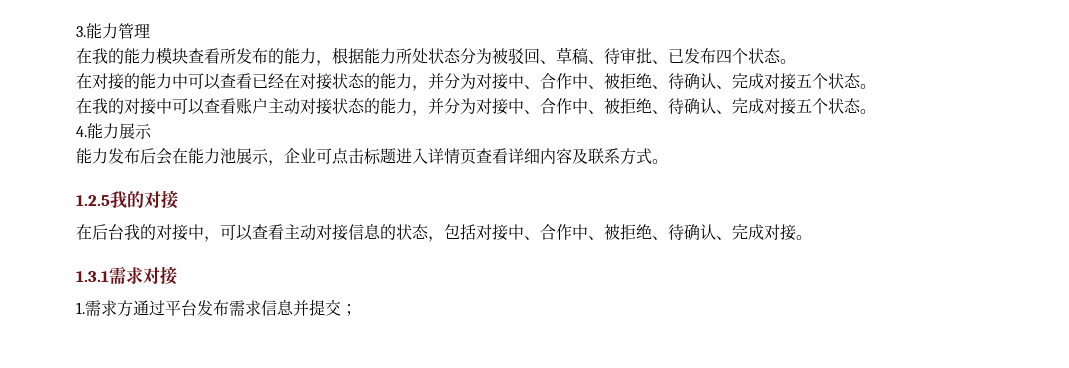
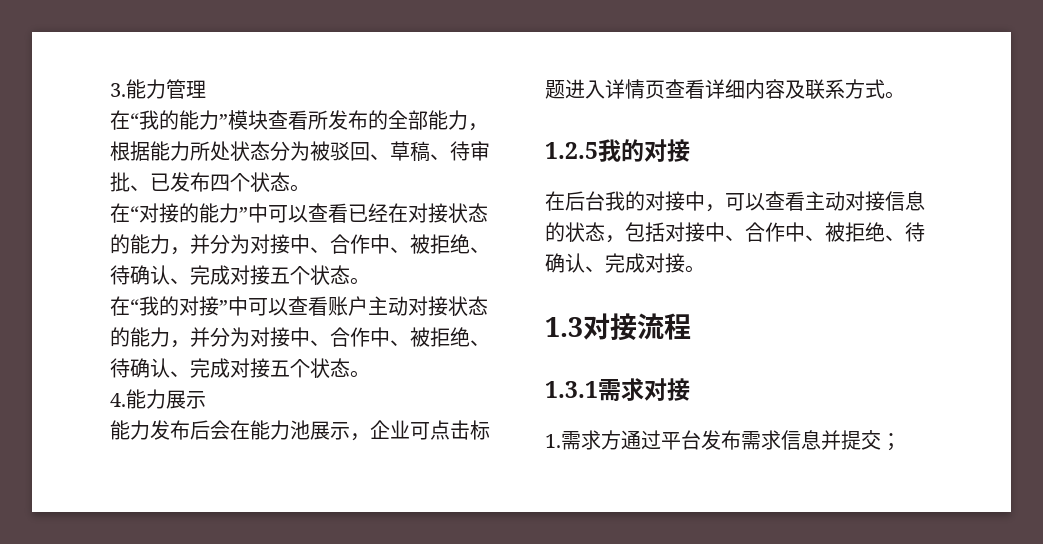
- 在我的能力模块查看所发布的能力，根据能力所处状态分为被驳回、草稿、待审批、已发布四个状态。
+ 在“我的能力”模块查看所发布的全部能力，根据能力所处状态分为被驳回、草稿、待审批、已发布四个状态。
- 在对接的能力中可以查看已经在对接状态的能力，并分为对接中、合作中、被拒绝、待确认、完成对接五个状态。
+ 在“对接的能力”中可以查看已经在对接状态的能力，并分为对接中、合作中、被拒绝、待确认、完成对接五个状态。
- 在我的对接中可以查看账户主动对接状态的能力，并分为对接中、合作中、被拒绝、待确认、完成对接五个状态。
+ 在“我的对接”中可以查看账户主动对接状态的能力，并分为对接中、合作中、被拒绝、待确认、完成对接五个状态。
+ 1.3对接流程

